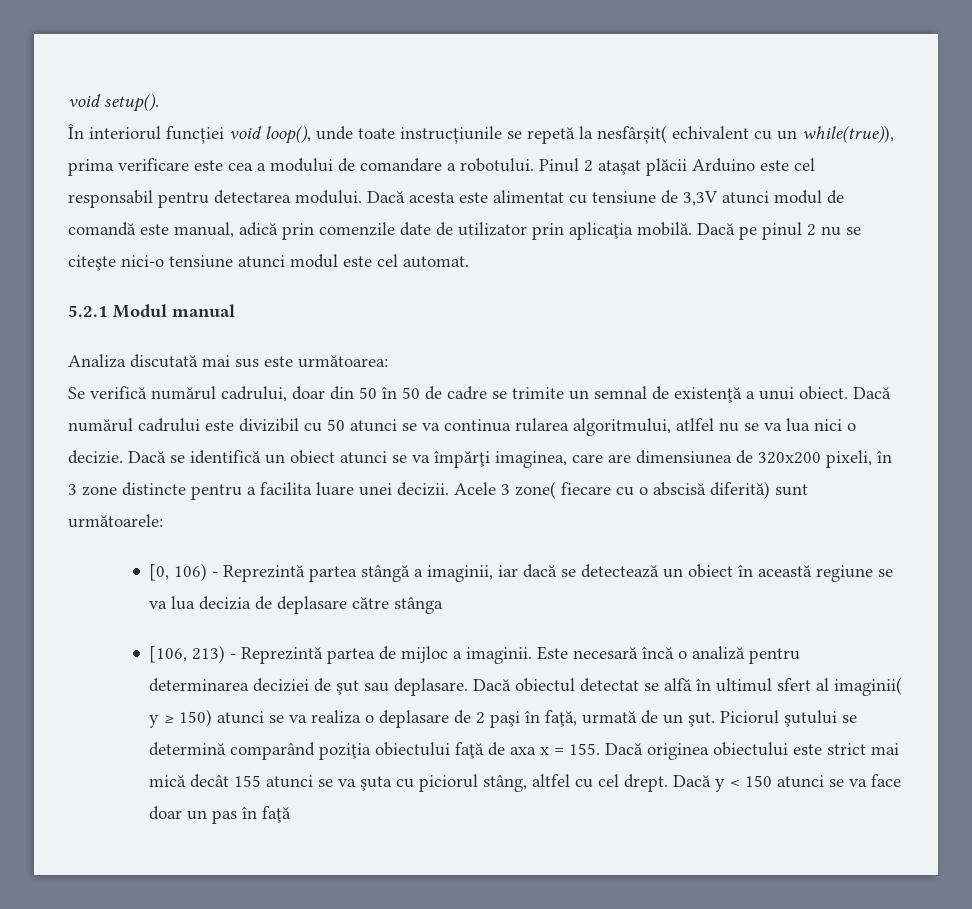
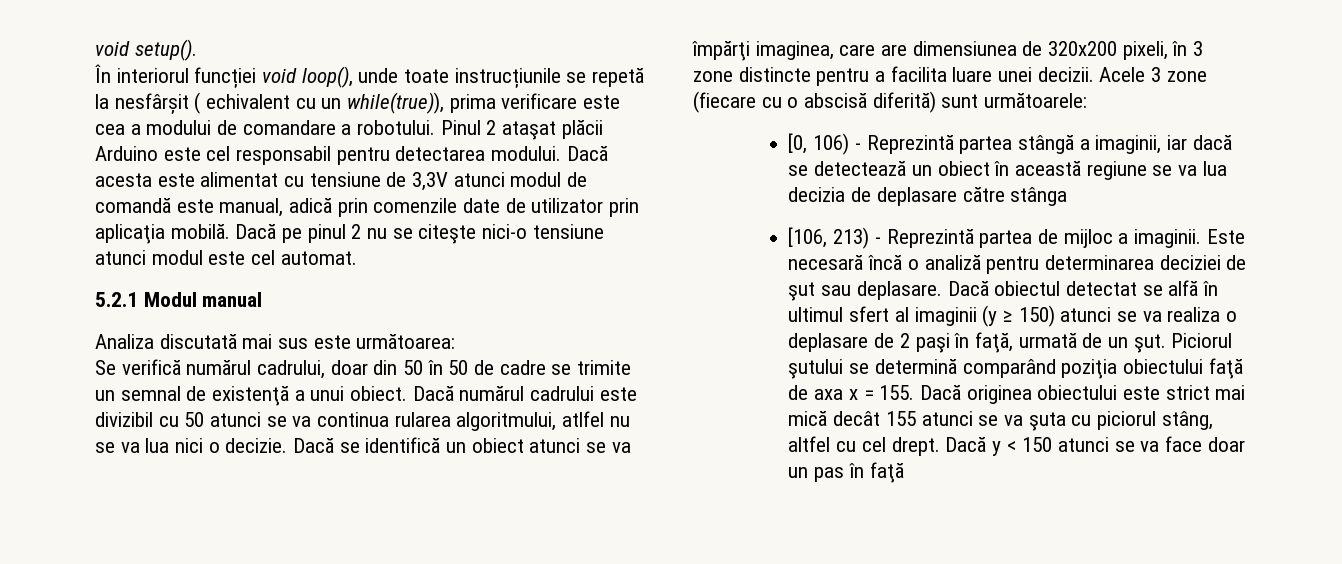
- În interiorul funcției void loop(), unde toate instrucțiunile se repetă la nesfârșit( echivalent cu un while(true)), prima verificare este cea a modului de comandare a robotului.
+ În interiorul funcției void loop(), unde toate instrucțiunile se repetă la nesfârșit ( echivalent cu un while(true)), prima verificare este cea a modului de comandare a robotului.
- Acele 3 zone( fiecare cu o abscisă diferită) sunt următoarele:
+ Acele 3 zone (fiecare cu o abscisă diferită) sunt următoarele:
- Dacă obiectul detectat se alfă în ultimul sfert al imaginii( y ≥ 150) atunci se va realiza o deplasare de 2 paşi în faţă, urmată de un şut.
+ Dacă obiectul detectat se alfă în ultimul sfert al imaginii (y ≥ 150) atunci se va realiza o deplasare de 2 paşi în faţă, urmată de un şut.

